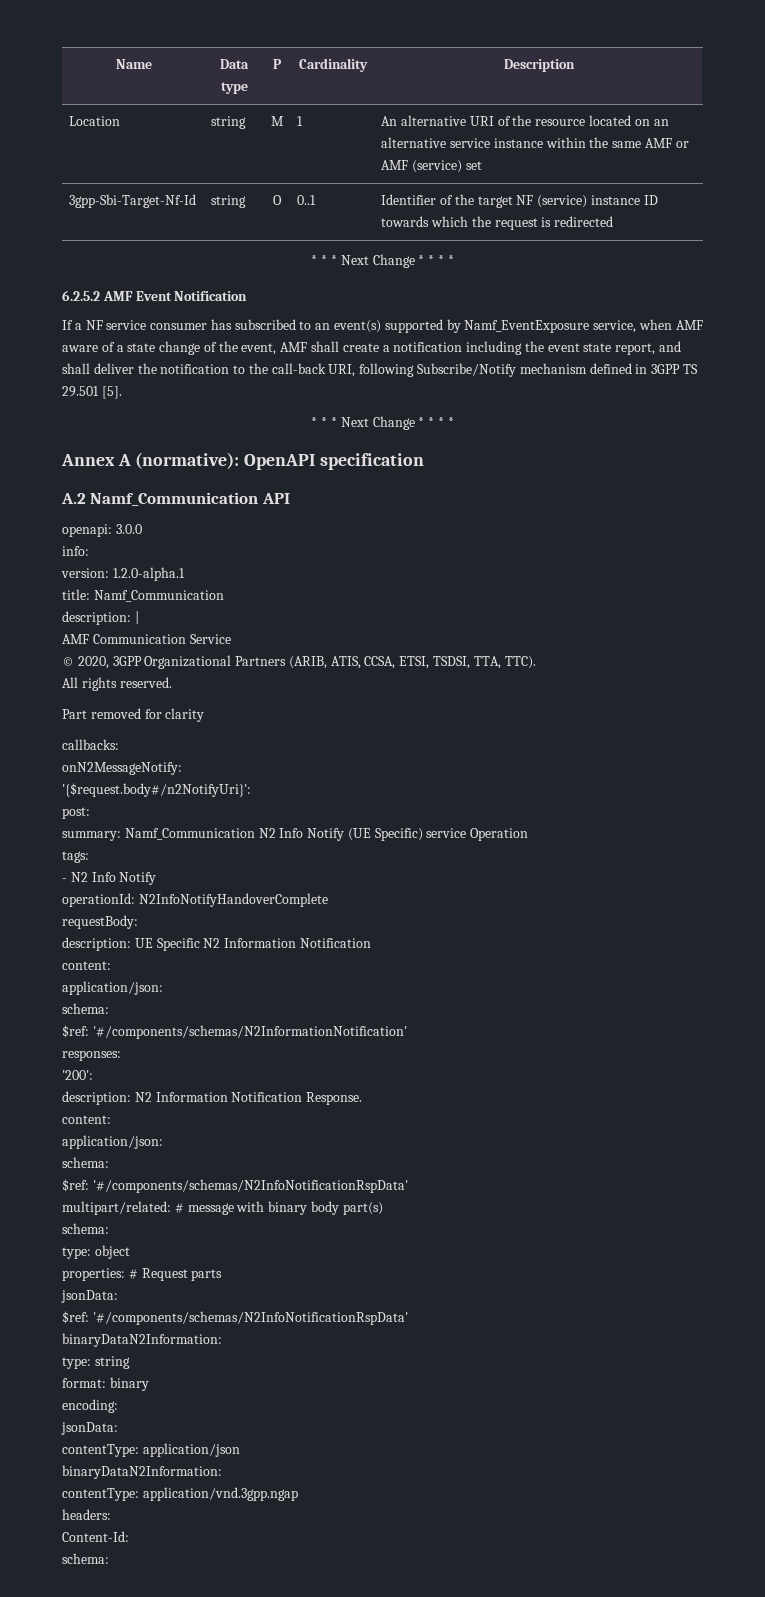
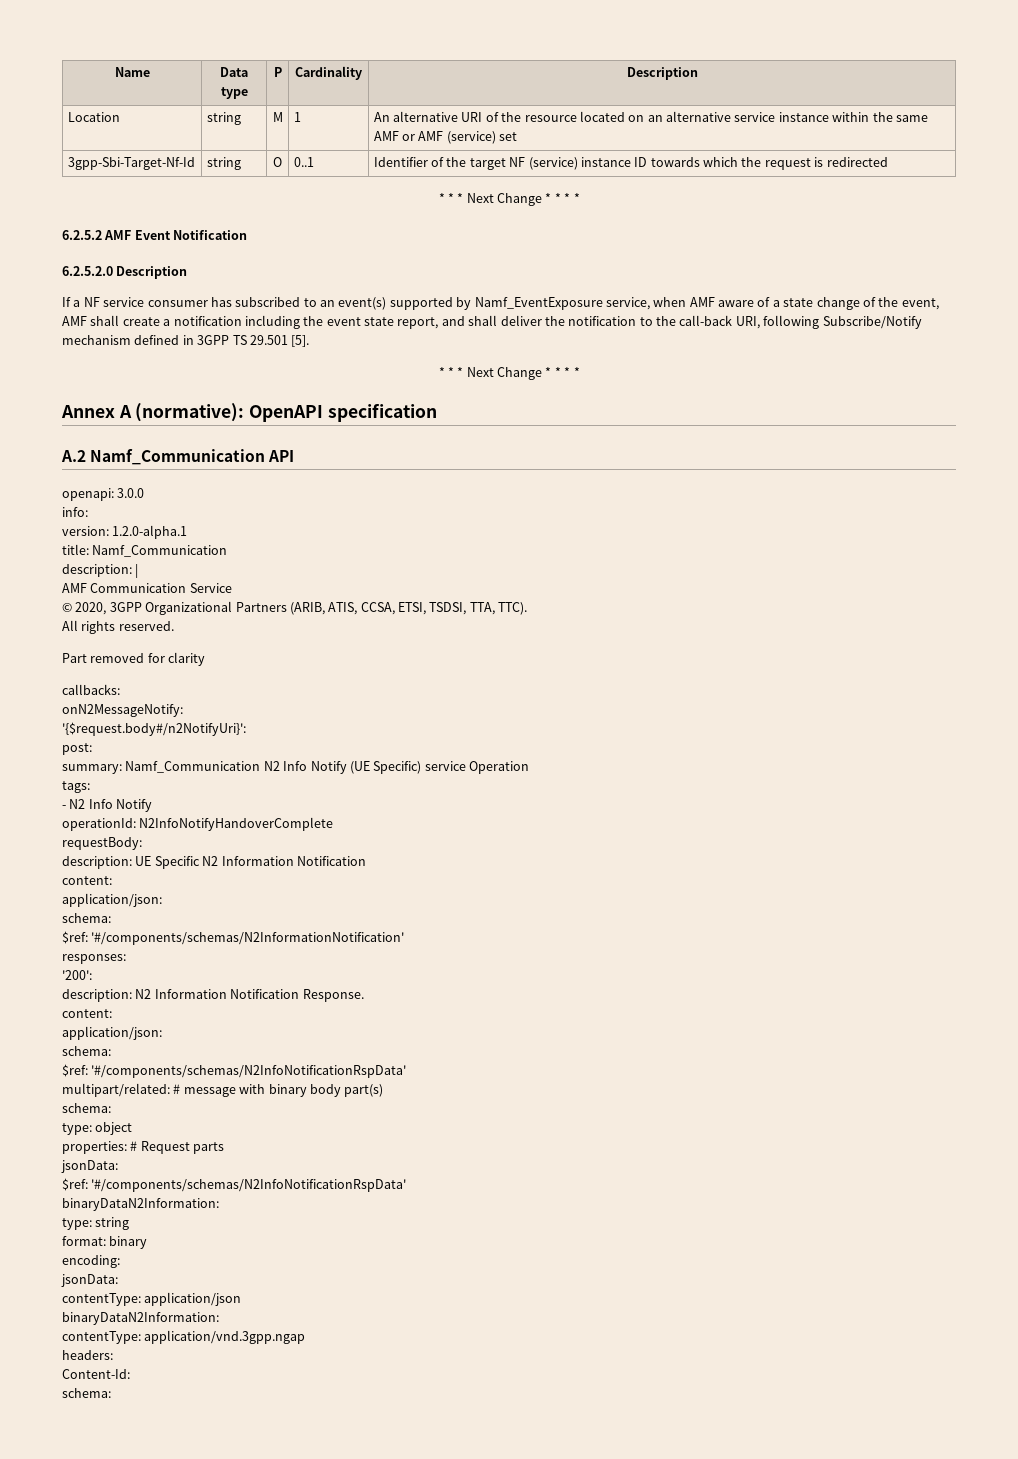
+ 6.2.5.2.0 Description

